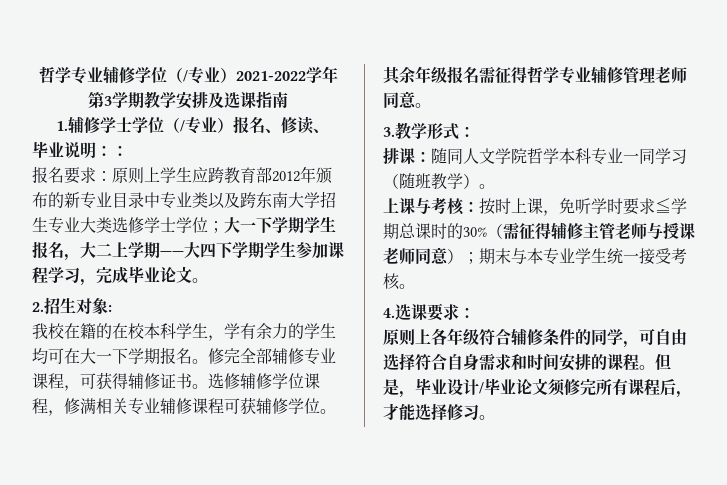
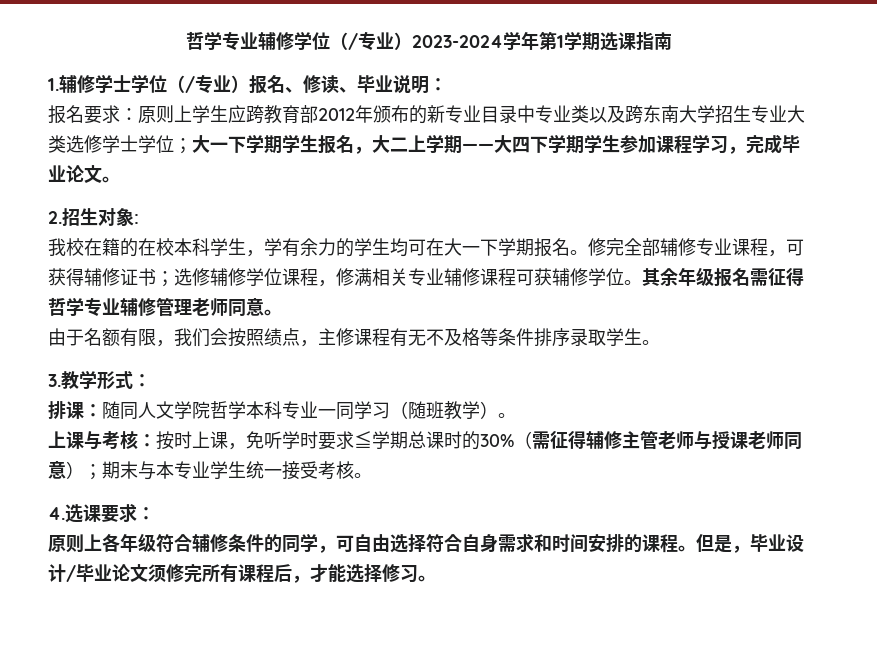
- 哲学专业辅修学位（/专业）2021-2022学年第3学期教学安排及选课指南
+ 哲学专业辅修学位（/专业）2023-2024学年第1学期选课指南
- 1.辅修学士学位（/专业）报名、修读、毕业说明：：
+ 1.辅修学士学位（/专业）报名、修读、毕业说明：
- 修完全部辅修专业课程，可获得辅修证书。选修辅修学位课程，修满相关专业辅修课程可获辅修学位。
+ 修完全部辅修专业课程，可获得辅修证书；选修辅修学位课程，修满相关专业辅修课程可获辅修学位。
+ 由于名额有限，我们会按照绩点，主修课程有无不及格等条件排序录取学生。

